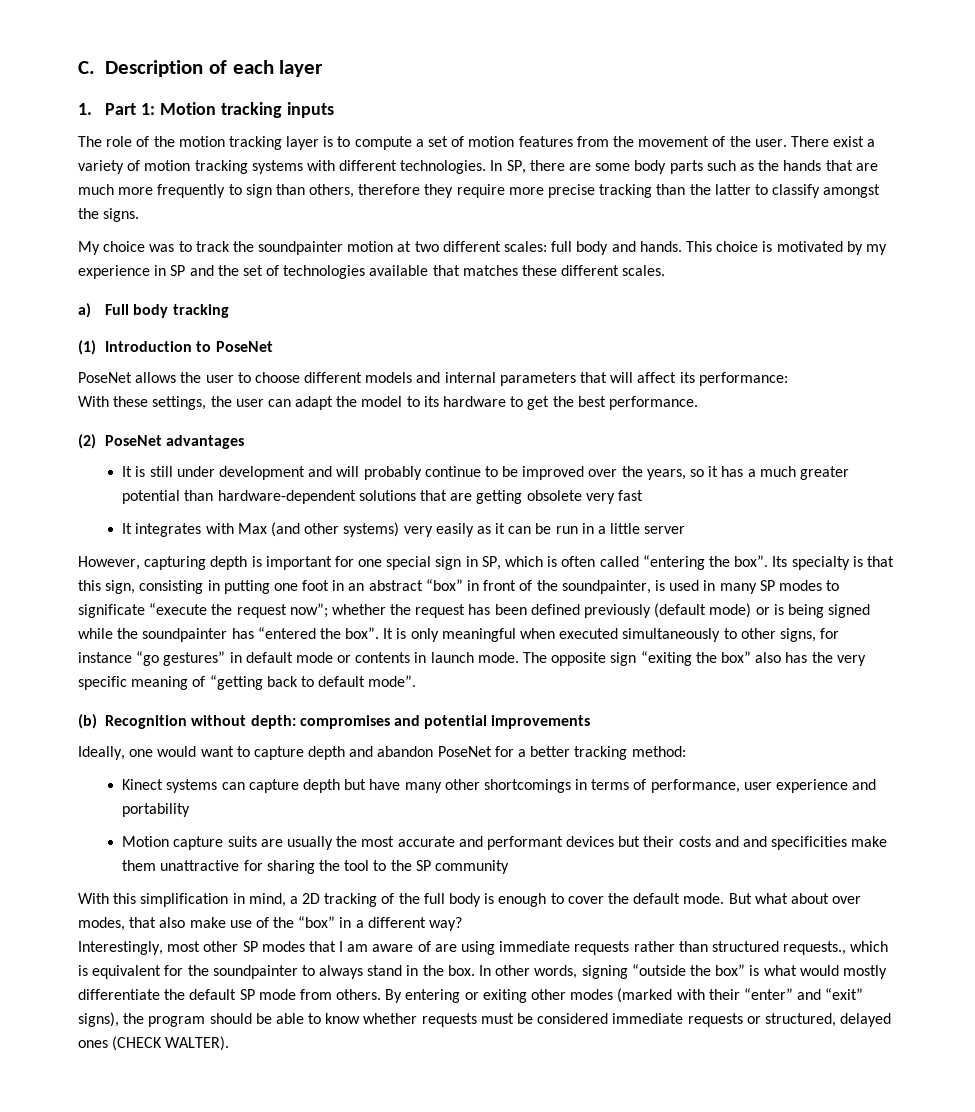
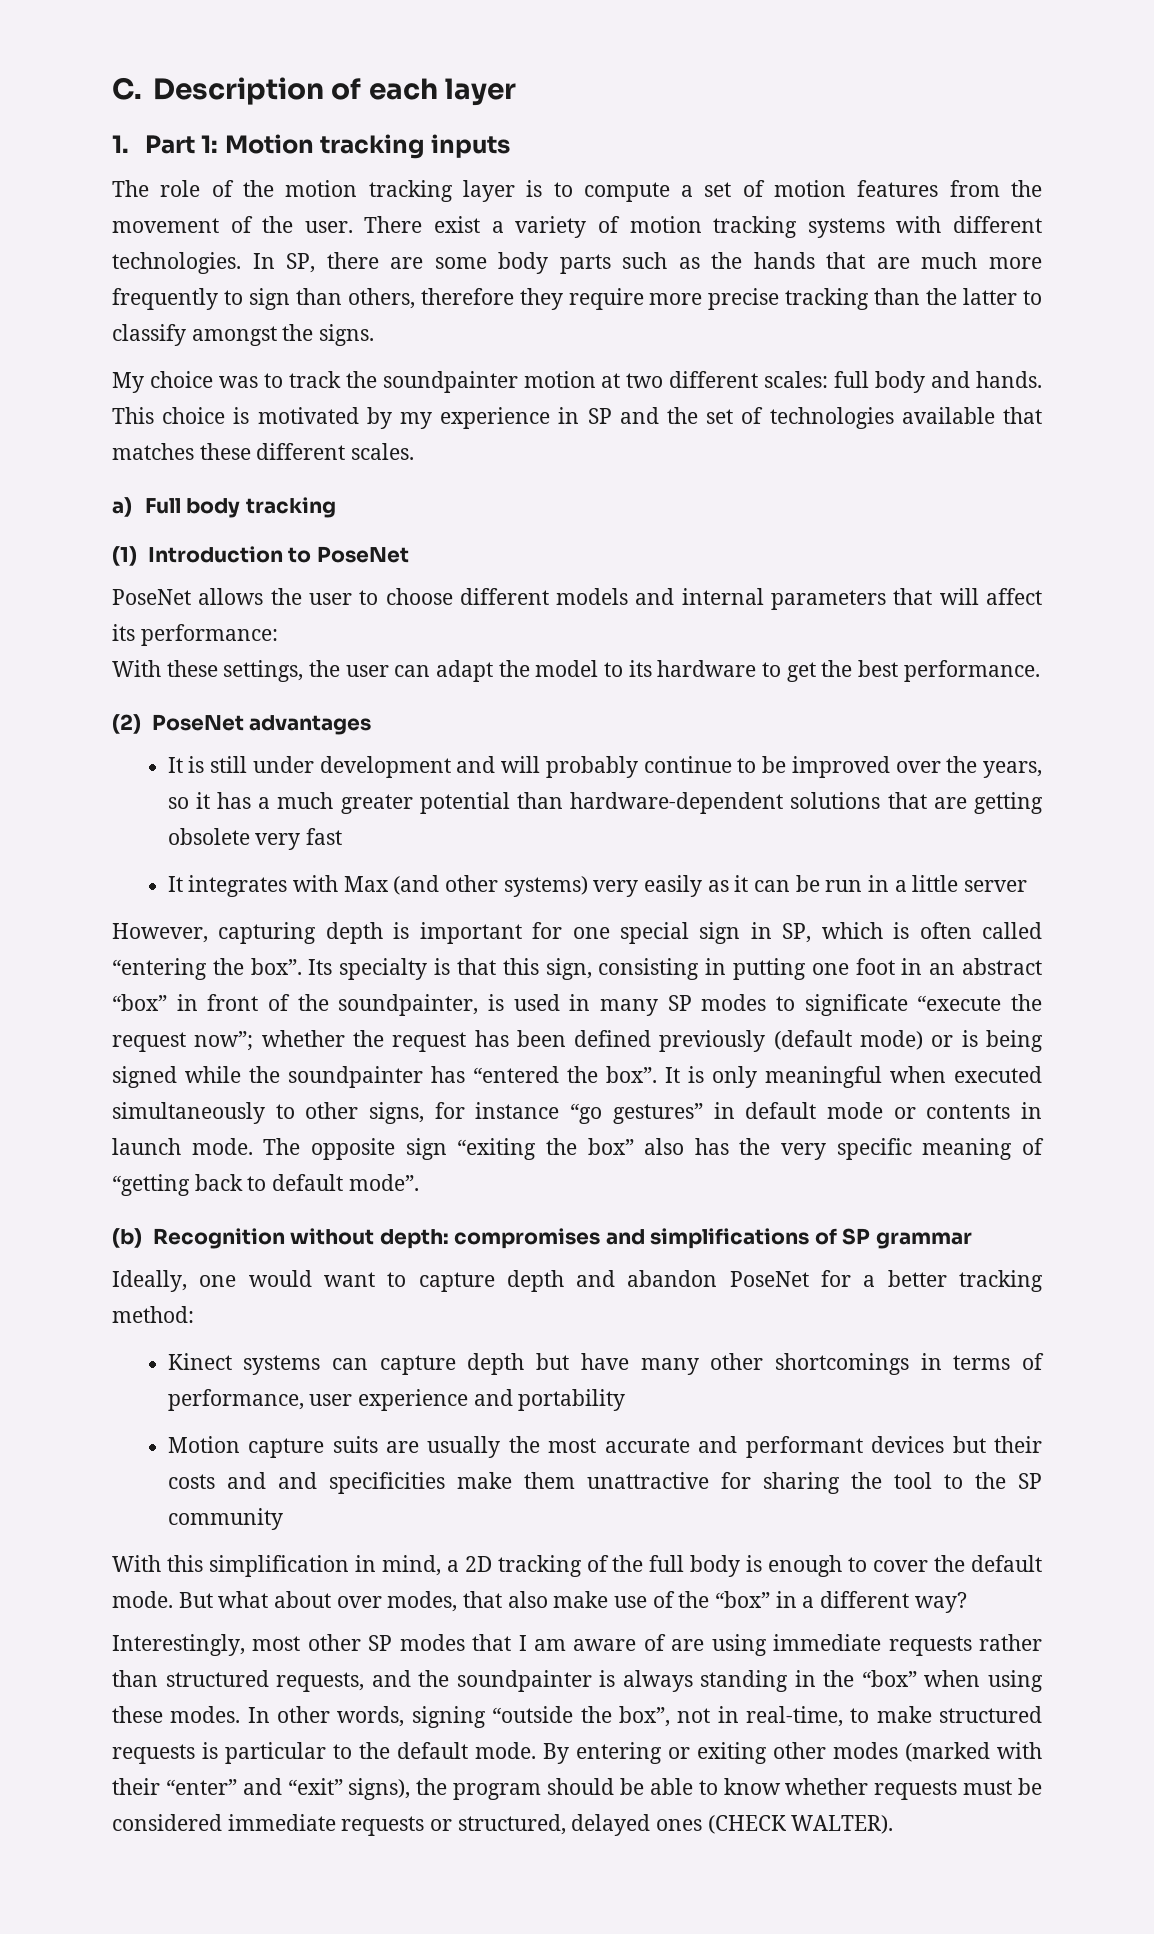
- (b) Recognition without depth: compromises and potential improvements
+ (b) Recognition without depth: compromises and simplifications of SP grammar
- Interestingly, most other SP modes that I am aware of are using immediate requests rather than structured requests., which is equivalent for the soundpainter to always stand in the box.
+ Interestingly, most other SP modes that I am aware of are using immediate requests rather than structured requests, and the soundpainter is always standing in the “box” when using these modes.
- In other words, signing “outside the box” is what would mostly differentiate the default SP mode from others.
+ In other words, signing “outside the box”, not in real-time, to make structured requests is particular to the default mode.

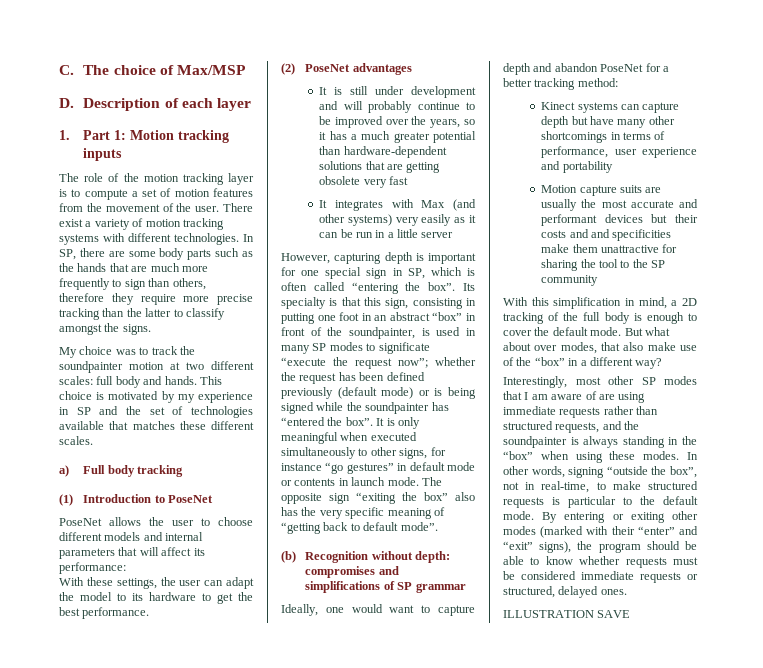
- C. Description of each layer
+ C. The choice of Max/MSP
+ D. Description of each layer
- By entering or exiting other modes (marked with their “enter” and “exit” signs), the program should be able to know whether requests must be considered immediate requests or structured, delayed ones (CHECK WALTER).
+ By entering or exiting other modes (marked with their “enter” and “exit” signs), the program should be able to know whether requests must be considered immediate requests or structured, delayed ones.
+ ILLUSTRATION SAVE

